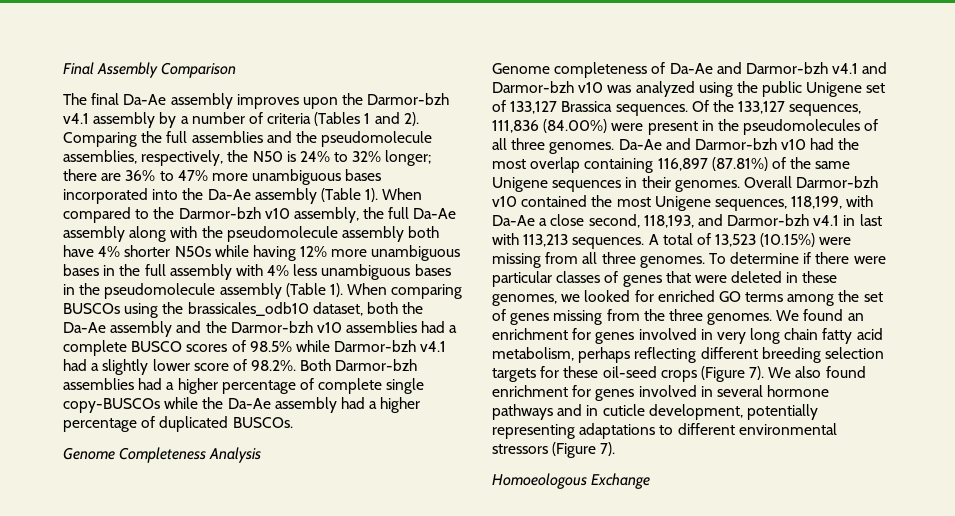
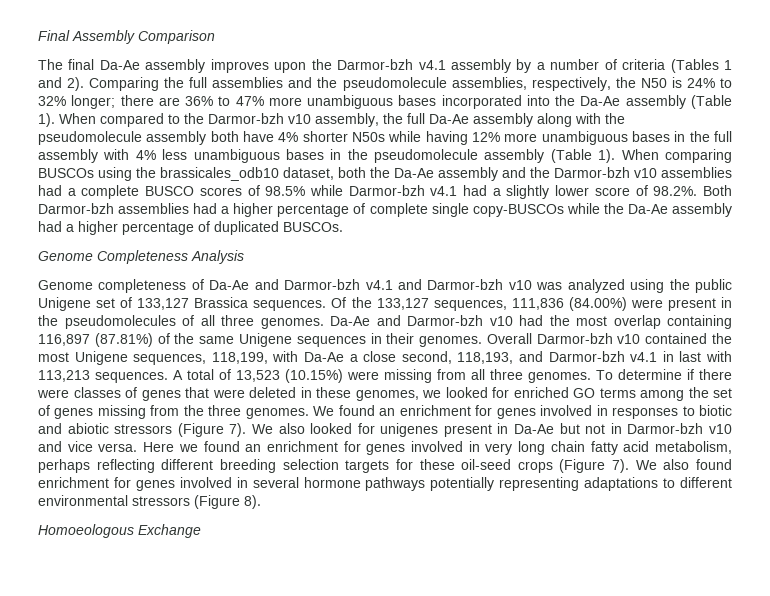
- To determine if there were particular classes of genes that were deleted in these genomes, we looked for enriched GO terms among the set of genes missing from the three genomes.
+ To determine if there were classes of genes that were deleted in these genomes, we looked for enriched GO terms among the set of genes missing from the three genomes.
- We found an enrichment for genes involved in very long chain fatty acid metabolism, perhaps reflecting different breeding selection targets for these oil-seed crops (Figure 7).
+ We found an enrichment for genes involved in responses to biotic and abiotic stressors (Figure 7). We also looked for unigenes present in Da-Ae but not in Darmor-bzh v10 and vice versa. Here we found an enrichment for genes involved in very long chain fatty acid metabolism, perhaps reflecting different breeding selection targets for these oil-seed crops (Figure 7).
- We also found enrichment for genes involved in several hormone pathways and in cuticle development, potentially representing adaptations to different environmental stressors (Figure 7).
+ We also found enrichment for genes involved in several hormone pathways potentially representing adaptations to different environmental stressors (Figure 8).

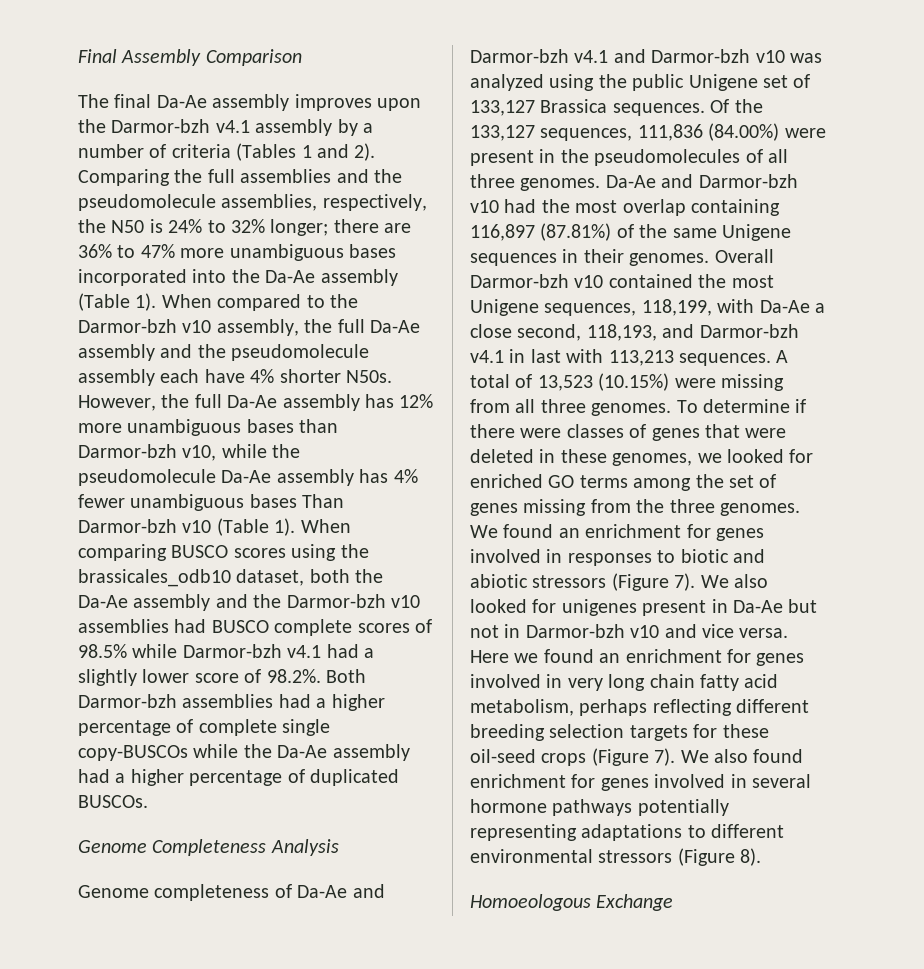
- When compared to the Darmor-bzh v10 assembly, the full Da-Ae assembly along with the pseudomolecule assembly both have 4% shorter N50s while having 12% more unambiguous bases in the full assembly with 4% less unambiguous bases in the pseudomolecule assembly (Table 1).
+ When compared to the Darmor-bzh v10 assembly, the full Da-Ae assembly and the pseudomolecule assembly each have 4% shorter N50s. However, the full Da-Ae assembly has 12% more unambiguous bases than Darmor-bzh v10, while the pseudomolecule Da-Ae assembly has 4% fewer unambiguous bases Than Darmor-bzh v10 (Table 1).
- When comparing BUSCOs using the brassicales_odb10 dataset, both the Da-Ae assembly and the Darmor-bzh v10 assemblies had a complete BUSCO scores of 98.5% while Darmor-bzh v4.1 had a slightly lower score of 98.2%. Both Darmor-bzh assemblies had a higher percentage of complete single copy-BUSCOs while the Da-Ae assembly had a higher percentage of duplicated BUSCOs.
+ When comparing BUSCO scores using the brassicales_odb10 dataset, both the Da-Ae assembly and the Darmor-bzh v10 assemblies had BUSCO complete scores of 98.5% while Darmor-bzh v4.1 had a slightly lower score of 98.2%. Both Darmor-bzh assemblies had a higher percentage of complete single copy-BUSCOs while the Da-Ae assembly had a higher percentage of duplicated BUSCOs.

